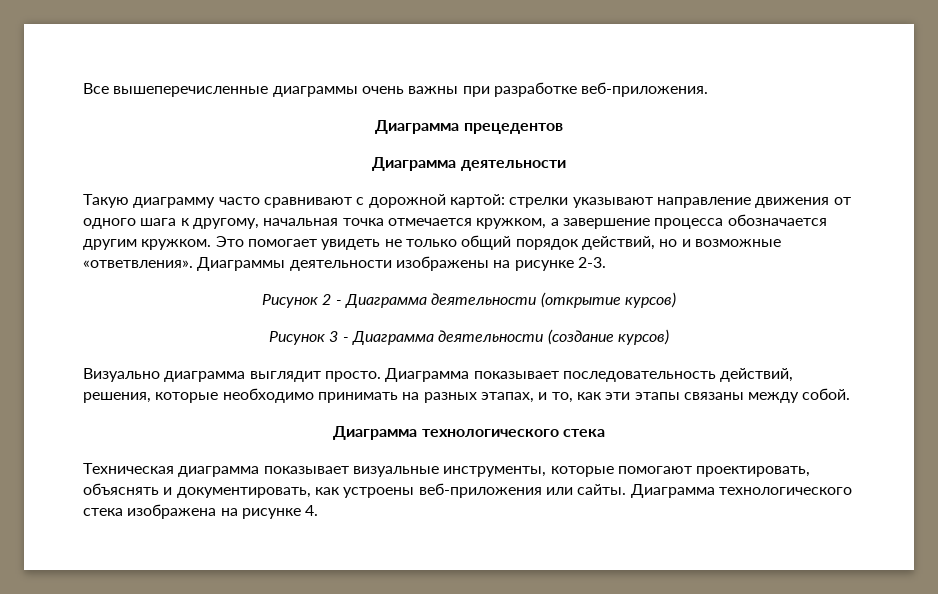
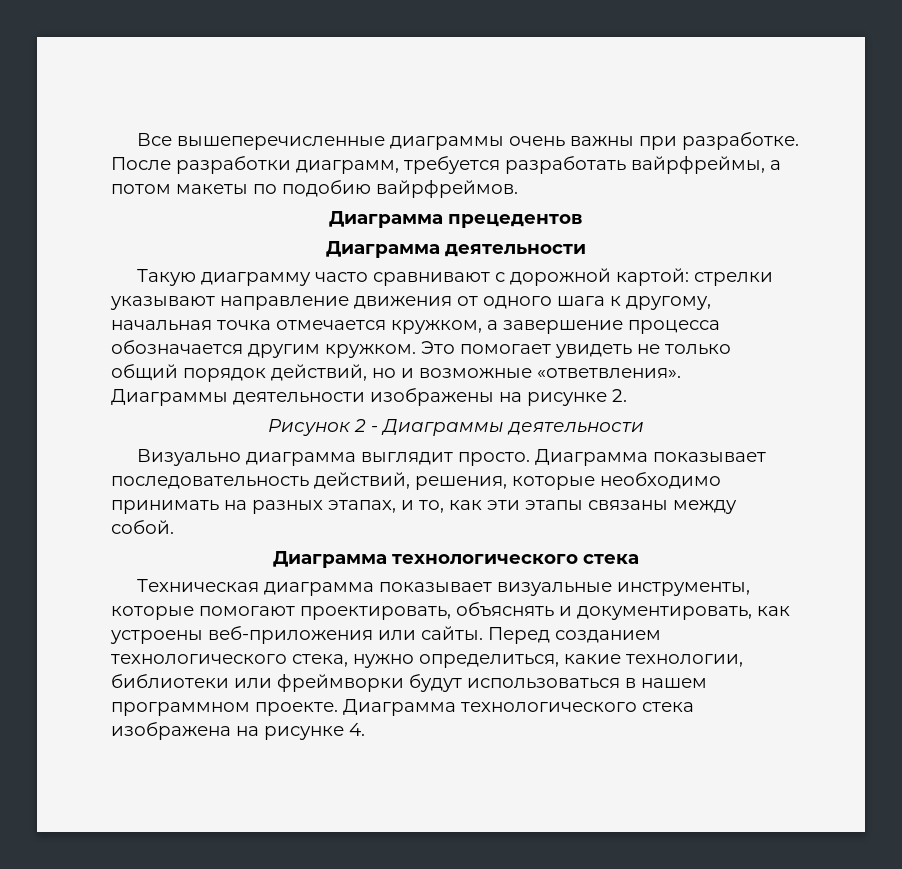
- Все вышеперечисленные диаграммы очень важны при разработке веб-приложения.
+ Все вышеперечисленные диаграммы очень важны при разработке. После разработки диаграмм, требуется разработать вайрфреймы, а потом макеты по подобию вайрфреймов.
- Диаграммы деятельности изображены на рисунке 2-3.
+ Диаграммы деятельности изображены на рисунке 2.
- Рисунок 2 - Диаграмма деятельности (открытие курсов)
- Рисунок 3 - Диаграмма деятельности (создание курсов)
+ Рисунок 2 - Диаграммы деятельности
+ Перед созданием технологического стека, нужно определиться, какие технологии, библиотеки или фреймворки будут использоваться в нашем программном проекте.

